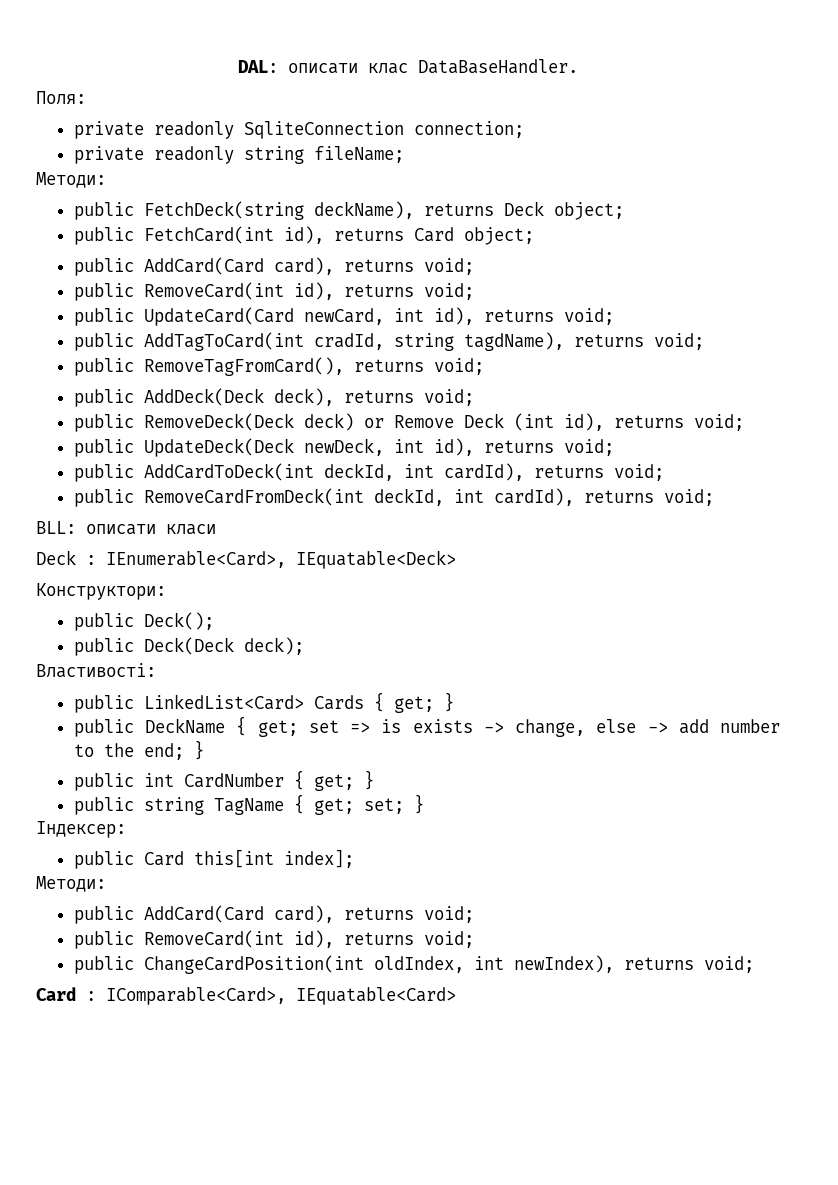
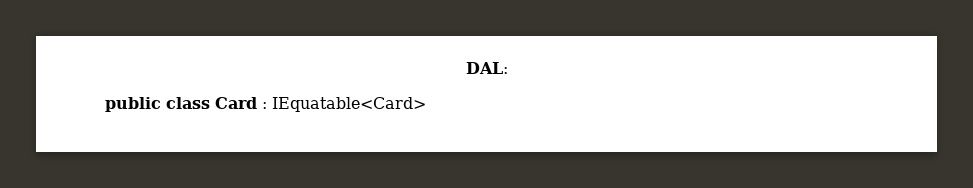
- DAL: описати клас DataBaseHandler.
- Поля:
- private readonly SqliteConnection connection;
- private readonly string fileName;
- Методи:
- public FetchDeck(string deckName), returns Deck object;
- public FetchCard(int id), returns Card object;
- public AddCard(Card card), returns void;
- public RemoveCard(int id), returns void;
- public UpdateCard(Card newCard, int id), returns void;
- public AddTagToCard(int cradId, string tagdName), returns void;
- public RemoveTagFromCard(), returns void;
- public AddDeck(Deck deck), returns void;
- public RemoveDeck(Deck deck) or Remove Deck (int id), returns void;
- public UpdateDeck(Deck newDeck, int id), returns void;
- public AddCardToDeck(int deckId, int cardId), returns void;
- public RemoveCardFromDeck(int deckId, int cardId), returns void;
- BLL: описати класи
- Deck : IEnumerable<Card>, IEquatable<Deck>
- Конструктори:
- public Deck();
- public Deck(Deck deck);
- Властивості:
- public LinkedList<Card> Cards { get; }
- public DeckName { get; set => is exists -> change, else -> add number to the end; }
- public int CardNumber { get; }
- public string TagName { get; set; }
- Індексер:
- public Card this[int index];
- Методи:
- public AddCard(Card card), returns void;
- public RemoveCard(int id), returns void;
- public ChangeCardPosition(int oldIndex, int newIndex), returns void;
- Card : IComparable<Card>, IEquatable<Card>
+ DAL:
+ public class Card : IEquatable<Card>

